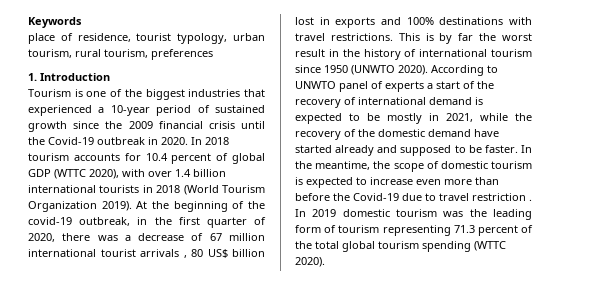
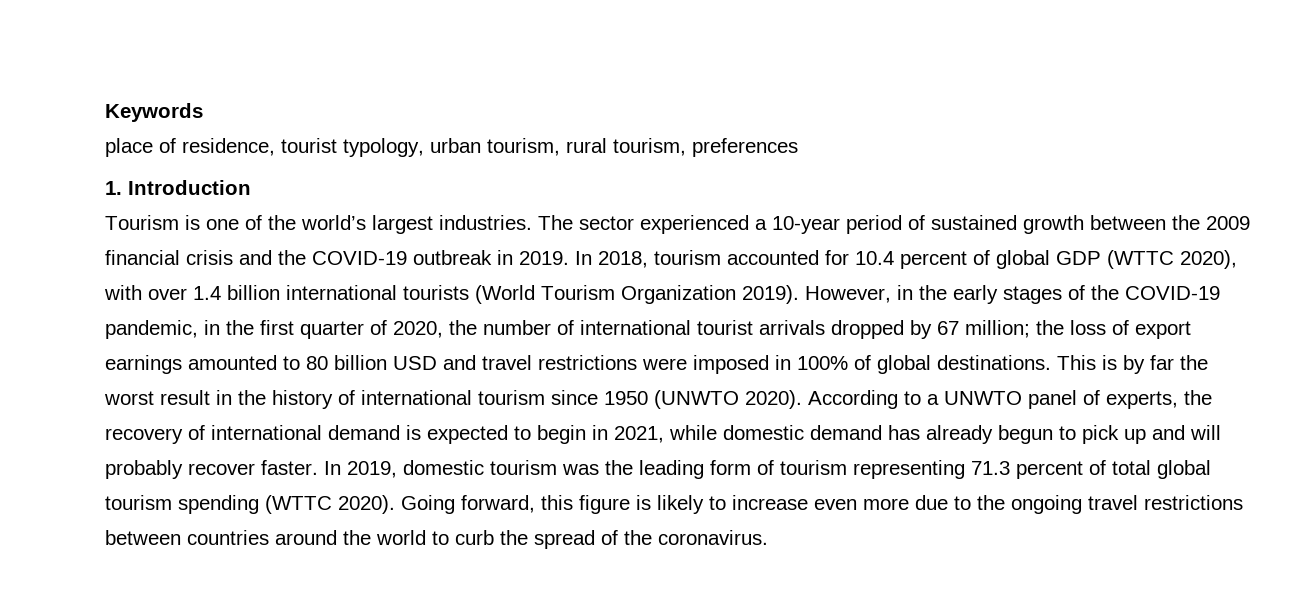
- Tourism is one of the biggest industries that experienced a 10-year period of sustained growth since the 2009 financial crisis until the Covid-19 outbreak in 2020. In 2018 tourism accounts for 10.4 percent of global GDP (WTTC 2020), with over 1.4 billion international tourists in 2018 (World Tourism Organization 2019).
+ Tourism is one of the world’s largest industries. The sector experienced a 10-year period of sustained growth between the 2009 financial crisis and the COVID-19 outbreak in 2019. In 2018, tourism accounted for 10.4 percent of global GDP (WTTC 2020), with over 1.4 billion international tourists (World Tourism Organization 2019).
- At the beginning of the covid-19 outbreak, in the first quarter of 2020, there was a decrease of 67 million international tourist arrivals , 80 US$ billion lost in exports and 100% destinations with travel restrictions.
+ However, in the early stages of the COVID-19 pandemic, in the first quarter of 2020, the number of international tourist arrivals dropped by 67 million; the loss of export earnings amounted to 80 billion USD and travel restrictions were imposed in 100% of global destinations.
- According to UNWTO panel of experts a start of the recovery of international demand is expected to be mostly in 2021, while the recovery of the domestic demand have started already and supposed to be faster. In the meantime, the scope of domestic tourism is expected to increase even more than before the Covid-19 due to travel restriction . In 2019 domestic tourism was the leading form of tourism representing 71.3 percent of the total global tourism spending (WTTC 2020).
+ According to a UNWTO panel of experts, the recovery of international demand is expected to begin in 2021, while domestic demand has already begun to pick up and will probably recover faster. In 2019, domestic tourism was the leading form of tourism representing 71.3 percent of total global tourism spending (WTTC 2020).
+ Going forward, this figure is likely to increase even more due to the ongoing travel restrictions between countries around the world to curb the spread of the coronavirus.

